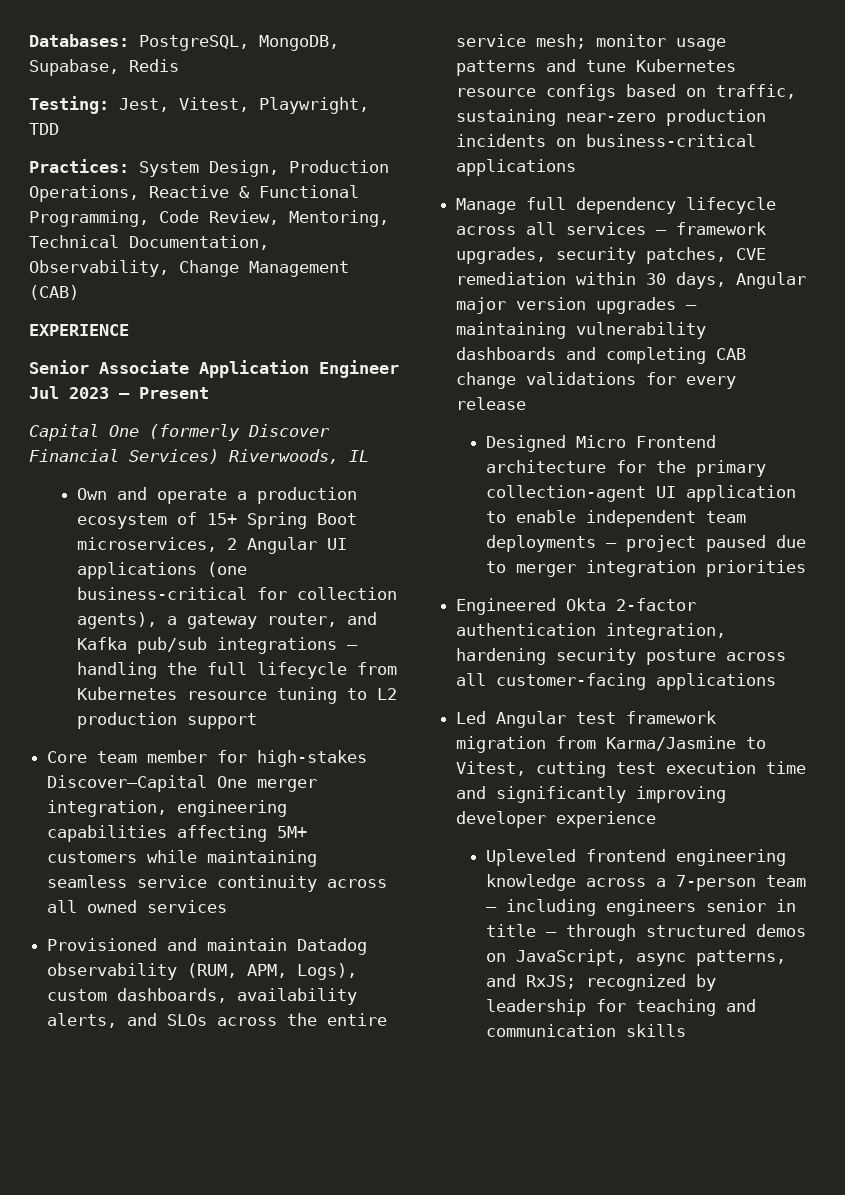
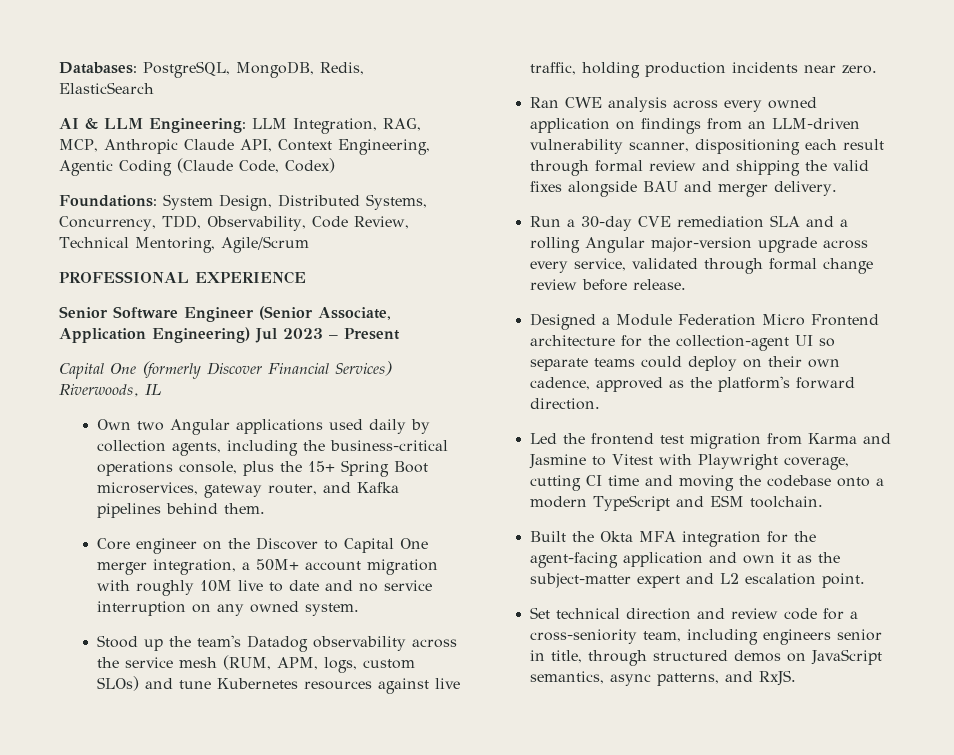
- Databases: PostgreSQL, MongoDB, Supabase, Redis
- Testing: Jest, Vitest, Playwright, TDD
- Practices: System Design, Production Operations, Reactive & Functional Programming, Code Review, Mentoring, Technical Documentation, Observability, Change Management (CAB)
- EXPERIENCE
- Senior Associate Application Engineer Jul 2023 – Present
+ Databases: PostgreSQL, MongoDB, Redis, ElasticSearch
+ AI & LLM Engineering: LLM Integration, RAG, MCP, Anthropic Claude API, Context Engineering, Agentic Coding (Claude Code, Codex)
+ Foundations: System Design, Distributed Systems, Concurrency, TDD, Observability, Code Review, Technical Mentoring, Agile/Scrum
+ PROFESSIONAL EXPERIENCE
+ Senior Software Engineer (Senior Associate, Application Engineering) Jul 2023 – Present
- Own and operate a production ecosystem of 15+ Spring Boot microservices, 2 Angular UI applications (one business-critical for collection agents), a gateway router, and Kafka pub/sub integrations — handling the full lifecycle from Kubernetes resource tuning to L2 production support
- Core team member for high-stakes Discover–Capital One merger integration, engineering capabilities affecting 5M+ customers while maintaining seamless service continuity across all owned services
- Provisioned and maintain Datadog observability (RUM, APM, Logs), custom dashboards, availability alerts, and SLOs across the entire service mesh; monitor usage patterns and tune Kubernetes resource configs based on traffic, sustaining near-zero production incidents on business-critical applications
- Manage full dependency lifecycle across all services — framework upgrades, security patches, CVE remediation within 30 days, Angular major version upgrades — maintaining vulnerability dashboards and completing CAB change validations for every release
- Designed Micro Frontend architecture for the primary collection-agent UI application to enable independent team deployments — project paused due to merger integration priorities
- Engineered Okta 2-factor authentication integration, hardening security posture across all customer-facing applications
- Led Angular test framework migration from Karma/Jasmine to Vitest, cutting test execution time and significantly improving developer experience
- Upleveled frontend engineering knowledge across a 7-person team — including engineers senior in title — through structured demos on JavaScript, async patterns, and RxJS; recognized by leadership for teaching and communication skills
+ Own two Angular applications used daily by collection agents, including the business-critical operations console, plus the 15+ Spring Boot microservices, gateway router, and Kafka pipelines behind them.
+ Core engineer on the Discover to Capital One merger integration, a 50M+ account migration with roughly 10M live to date and no service interruption on any owned system.
+ Stood up the team's Datadog observability across the service mesh (RUM, APM, logs, custom SLOs) and tune Kubernetes resources against live traffic, holding production incidents near zero.
+ Ran CWE analysis across every owned application on findings from an LLM-driven vulnerability scanner, dispositioning each result through formal review and shipping the valid fixes alongside BAU and merger delivery.
+ Run a 30-day CVE remediation SLA and a rolling Angular major-version upgrade across every service, validated through formal change review before release.
+ Designed a Module Federation Micro Frontend architecture for the collection-agent UI so separate teams could deploy on their own cadence, approved as the platform's forward direction.
+ Led the frontend test migration from Karma and Jasmine to Vitest with Playwright coverage, cutting CI time and moving the codebase onto a modern TypeScript and ESM toolchain.
+ Built the Okta MFA integration for the agent-facing application and own it as the subject-matter expert and L2 escalation point.
+ Set technical direction and review code for a cross-seniority team, including engineers senior in title, through structured demos on JavaScript semantics, async patterns, and RxJS.

